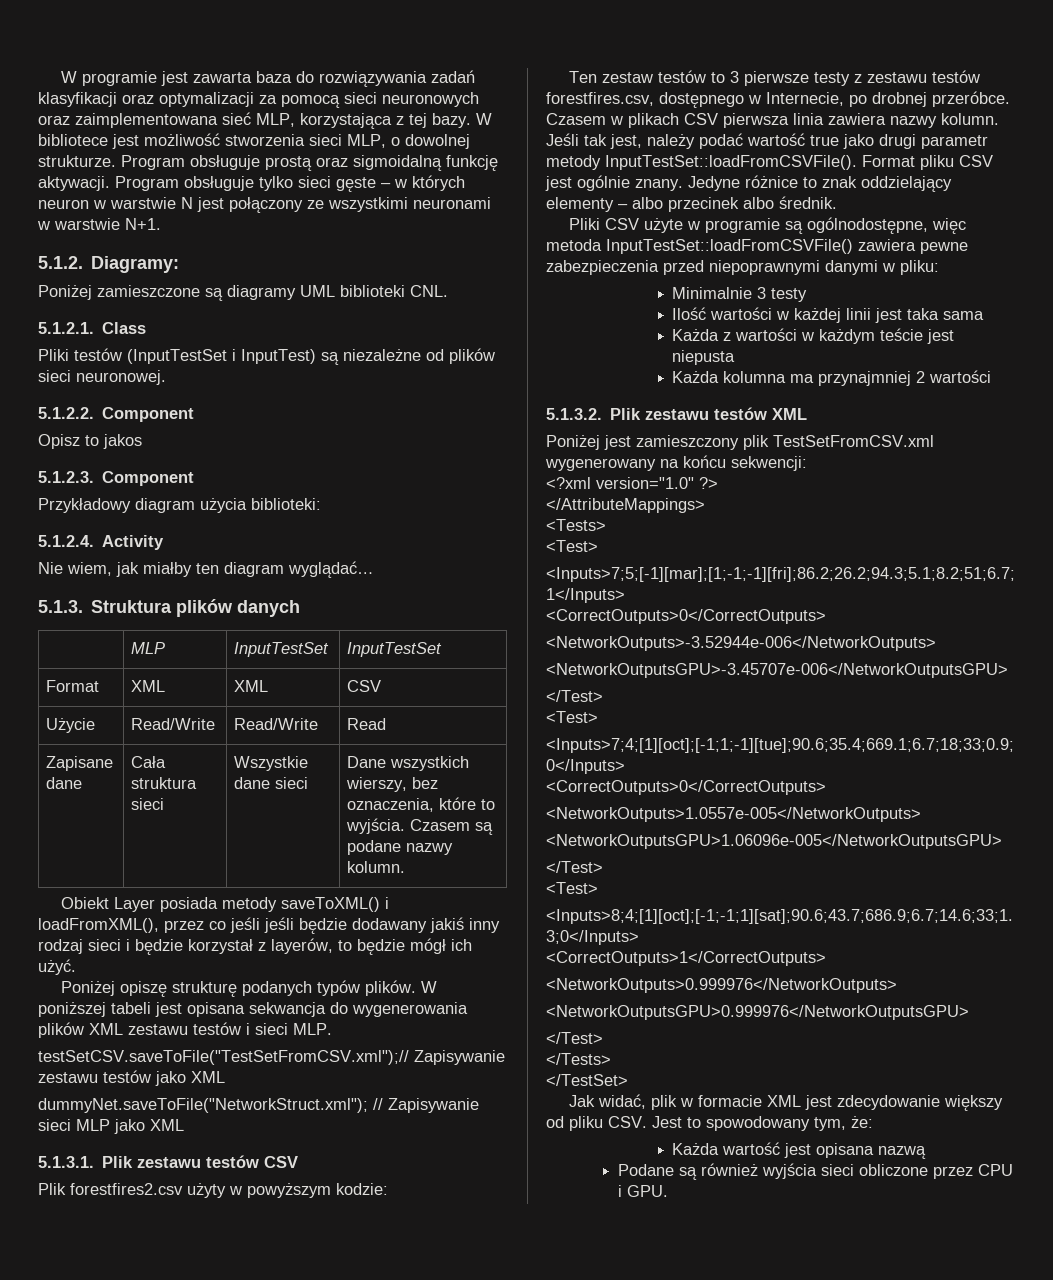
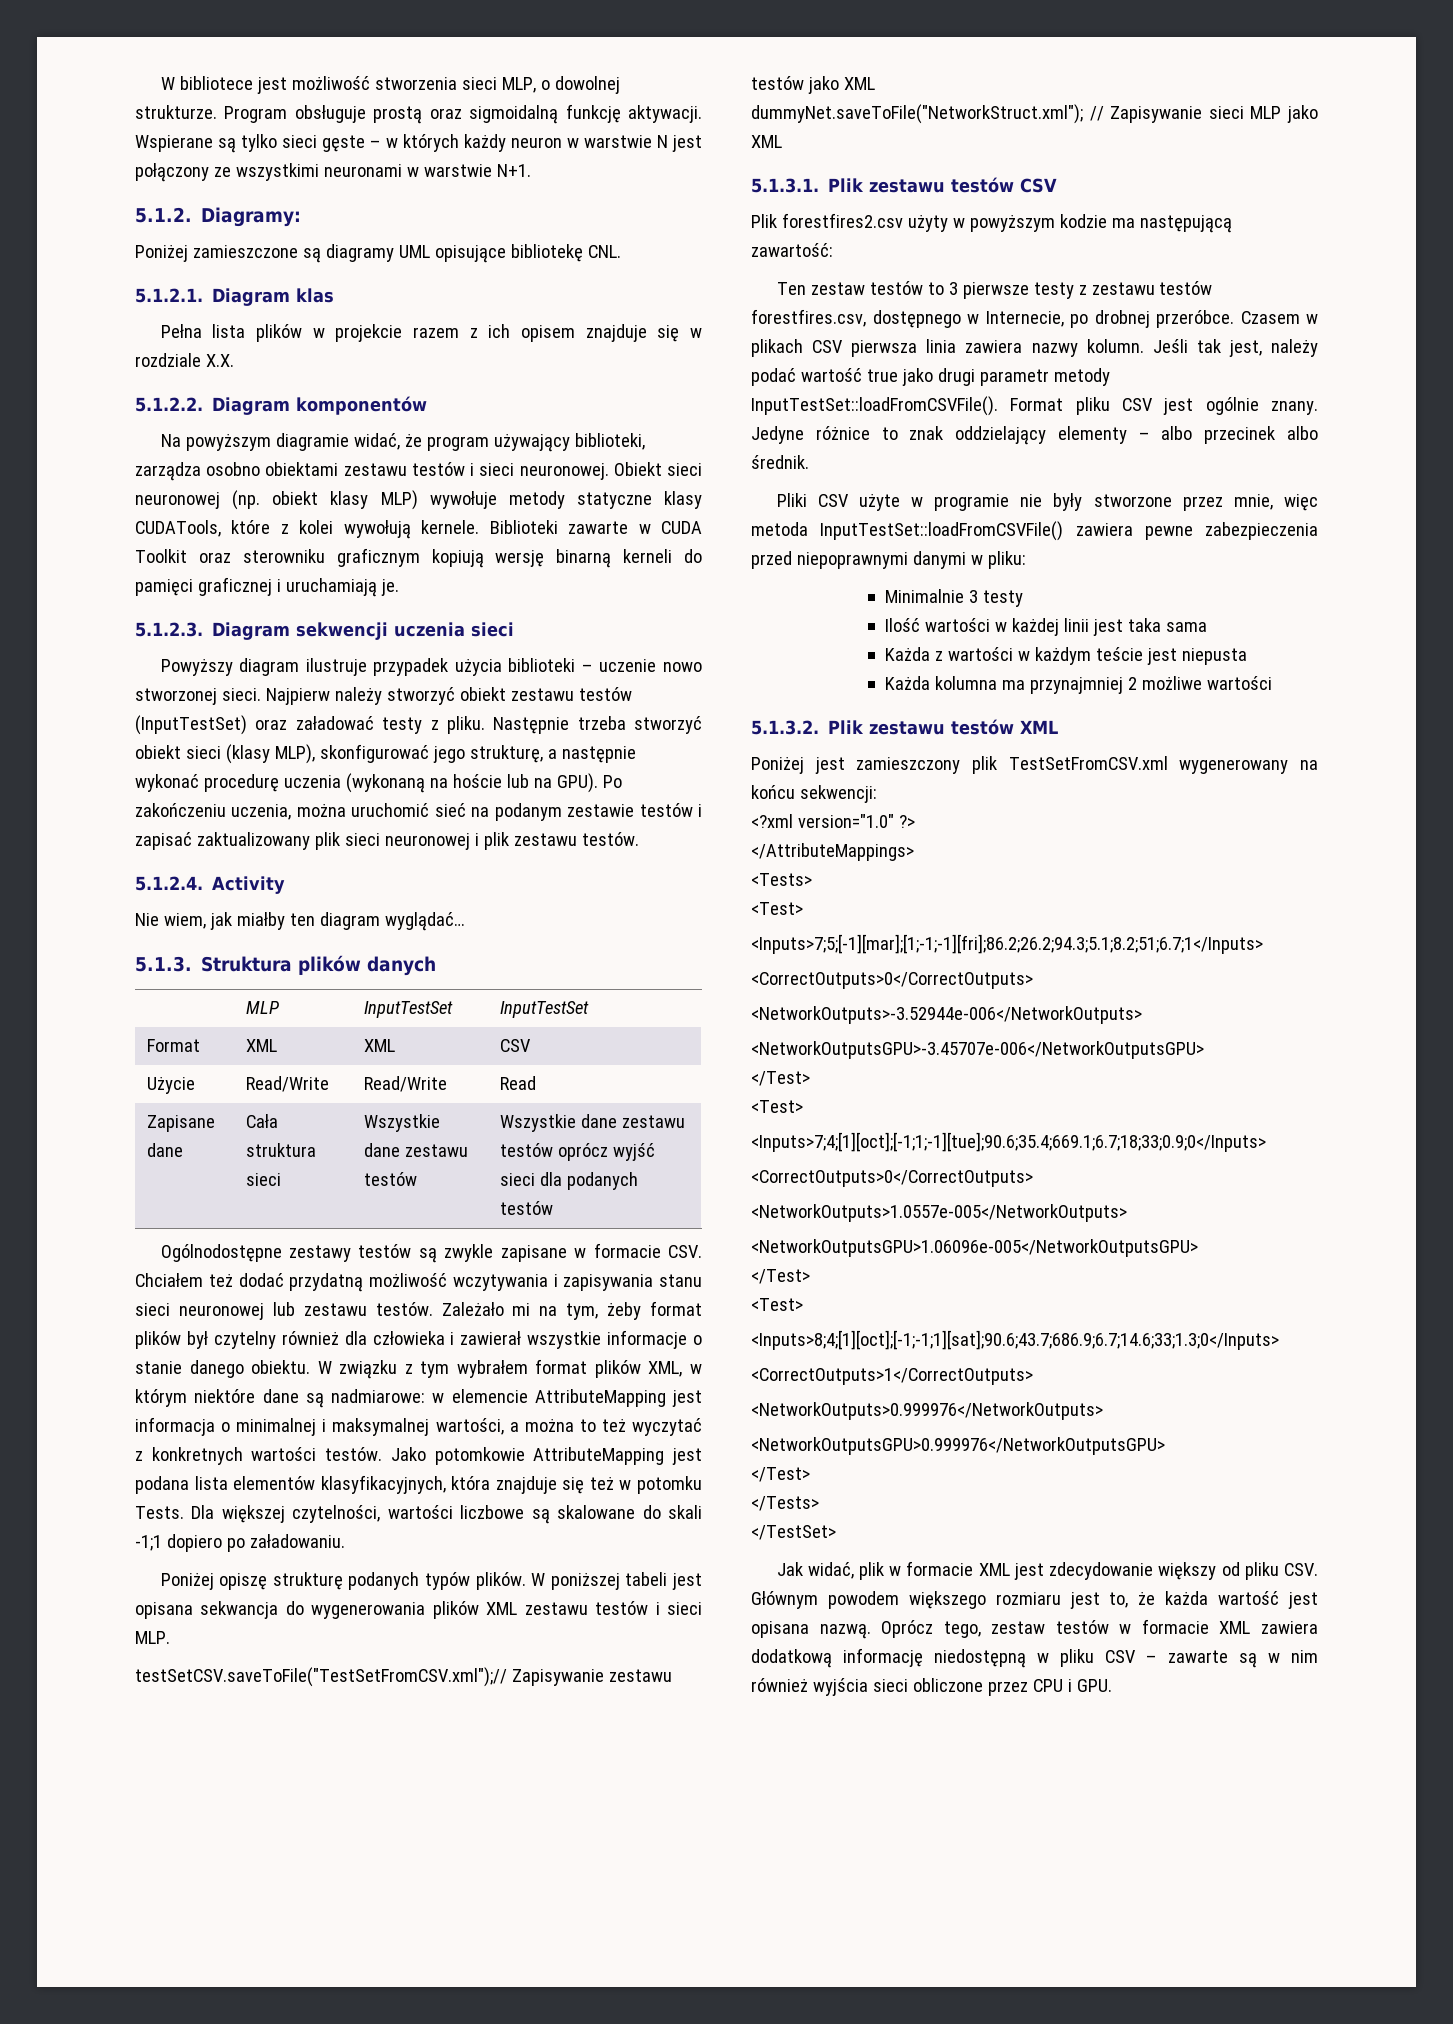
- W programie jest zawarta baza do rozwiązywania zadań klasyfikacji oraz optymalizacji za pomocą sieci neuronowych oraz zaimplementowana sieć MLP, korzystająca z tej bazy. W bibliotece jest możliwość stworzenia sieci MLP, o dowolnej strukturze.
+ W bibliotece jest możliwość stworzenia sieci MLP, o dowolnej strukturze.
- Program obsługuje tylko sieci gęste – w których neuron w warstwie N jest połączony ze wszystkimi neuronami w warstwie N+1.
+ Wspierane są tylko sieci gęste – w których każdy neuron w warstwie N jest połączony ze wszystkimi neuronami w warstwie N+1.
- Poniżej zamieszczone są diagramy UML biblioteki CNL.
+ Poniżej zamieszczone są diagramy UML opisujące bibliotekę CNL.
- 5.1.2.1. Class
- Pliki testów (InputTestSet i InputTest) są niezależne od plików sieci neuronowej.
- 5.1.2.2. Component
- Opisz to jakos
- 5.1.2.3. Component
- Przykładowy diagram użycia biblioteki:
+ 5.1.2.1. Diagram klas
+ Pełna lista plików w projekcie razem z ich opisem znajduje się w rozdziale X.X.
+ 5.1.2.2. Diagram komponentów
+ Na powyższym diagramie widać, że program używający biblioteki, zarządza osobno obiektami zestawu testów i sieci neuronowej. Obiekt sieci neuronowej (np. obiekt klasy MLP) wywołuje metody statyczne klasy CUDATools, które z kolei wywołują kernele. Biblioteki zawarte w CUDA Toolkit oraz sterowniku graficznym kopiują wersję binarną kerneli do pamięci graficznej i uruchamiają je.
+ 5.1.2.3. Diagram sekwencji uczenia sieci
+ Powyższy diagram ilustruje przypadek użycia biblioteki – uczenie nowo stworzonej sieci. Najpierw należy stworzyć obiekt zestawu testów (InputTestSet) oraz załadować testy z pliku. Następnie trzeba stworzyć obiekt sieci (klasy MLP), skonfigurować jego strukturę, a następnie wykonać procedurę uczenia (wykonaną na hoście lub na GPU). Po zakończeniu uczenia, można uruchomić sieć na podanym zestawie testów i zapisać zaktualizowany plik sieci neuronowej i plik zestawu testów.
- Zapisane dane | Cała struktura sieci | Wszystkie dane sieci | Dane wszystkich wierszy, bez oznaczenia, które to wyjścia. Czasem są podane nazwy kolumn.
- Obiekt Layer posiada metody saveToXML() i loadFromXML(), przez co jeśli jeśli będzie dodawany jakiś inny rodzaj sieci i będzie korzystał z layerów, to będzie mógł ich użyć.
+ Zapisane dane | Cała struktura sieci | Wszystkie dane zestawu testów | Wszystkie dane zestawu testów oprócz wyjść sieci dla podanych testów
+ Ogólnodostępne zestawy testów są zwykle zapisane w formacie CSV. Chciałem też dodać przydatną możliwość wczytywania i zapisywania stanu sieci neuronowej lub zestawu testów. Zależało mi na tym, żeby format plików był czytelny również dla człowieka i zawierał wszystkie informacje o stanie danego obiektu. W związku z tym wybrałem format plików XML, w którym niektóre dane są nadmiarowe: w elemencie AttributeMapping jest informacja o minimalnej i maksymalnej wartości, a można to też wyczytać z konkretnych wartości testów. Jako potomkowie AttributeMapping jest podana lista elementów klasyfikacyjnych, która znajduje się też w potomku Tests. Dla większej czytelności, wartości liczbowe są skalowane do skali -1;1 dopiero po załadowaniu.
- Plik forestfires2.csv użyty w powyższym kodzie:
+ Plik forestfires2.csv użyty w powyższym kodzie ma następującą zawartość:
- Pliki CSV użyte w programie są ogólnodostępne, więc metoda InputTestSet::loadFromCSVFile() zawiera pewne zabezpieczenia przed niepoprawnymi danymi w pliku:
+ Pliki CSV użyte w programie nie były stworzone przez mnie, więc metoda InputTestSet::loadFromCSVFile() zawiera pewne zabezpieczenia przed niepoprawnymi danymi w pliku:
- Każda kolumna ma przynajmniej 2 wartości
+ Każda kolumna ma przynajmniej 2 możliwe wartości
- Jak widać, plik w formacie XML jest zdecydowanie większy od pliku CSV. Jest to spowodowany tym, że:
- Każda wartość jest opisana nazwą
- Podane są również wyjścia sieci obliczone przez CPU i GPU.
+ Jak widać, plik w formacie XML jest zdecydowanie większy od pliku CSV. Głównym powodem większego rozmiaru jest to, że każda wartość jest opisana nazwą. Oprócz tego, zestaw testów w formacie XML zawiera dodatkową informację niedostępną w pliku CSV – zawarte są w nim również wyjścia sieci obliczone przez CPU i GPU.

